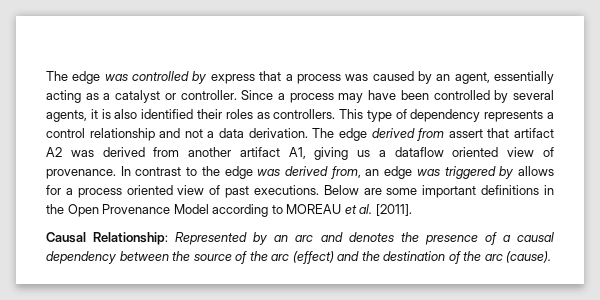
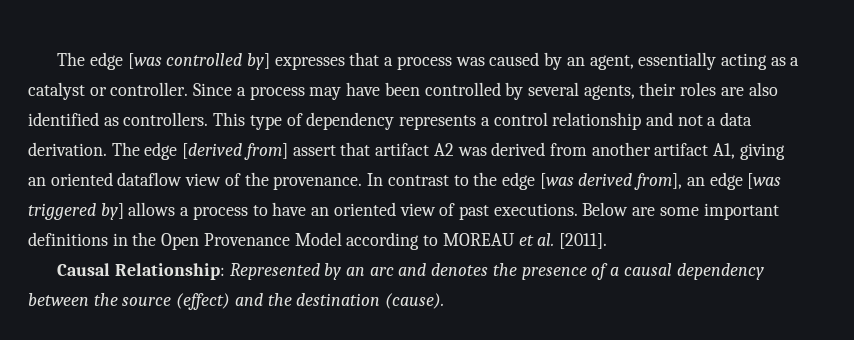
- The edge was controlled by express that a process was caused by an agent, essentially acting as a catalyst or controller.
+ The edge [was controlled by] expresses that a process was caused by an agent, essentially acting as a catalyst or controller.
- Since a process may have been controlled by several agents, it is also identified their roles as controllers.
+ Since a process may have been controlled by several agents, their roles are also identified as controllers.
- The edge derived from assert that artifact A2 was derived from another artifact A1, giving us a dataflow oriented view of provenance.
+ The edge [derived from] assert that artifact A2 was derived from another artifact A1, giving an oriented dataflow view of the provenance.
- In contrast to the edge was derived from, an edge was triggered by allows for a process oriented view of past executions.
+ In contrast to the edge [was derived from], an edge [was triggered by] allows a process to have an oriented view of past executions.
- Causal Relationship: Represented by an arc and denotes the presence of a causal dependency between the source of the arc (effect) and the destination of the arc (cause).
+ Causal Relationship: Represented by an arc and denotes the presence of a causal dependency between the source (effect) and the destination (cause).

